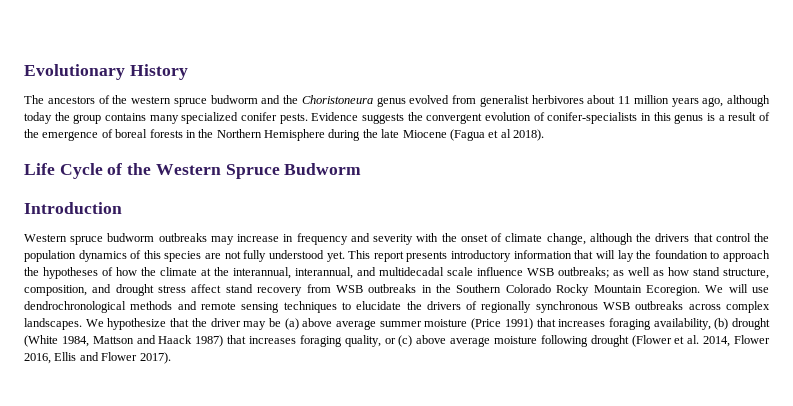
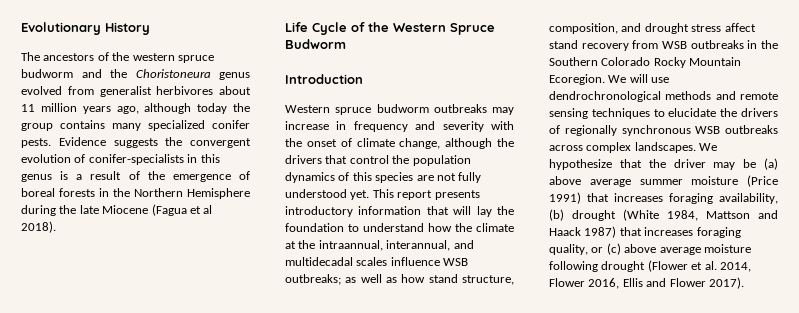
- This report presents introductory information that will lay the foundation to approach the hypotheses of how the climate at the interannual, interannual, and multidecadal scale influence WSB outbreaks; as well as how stand structure, composition, and drought stress affect stand recovery from WSB outbreaks in the Southern Colorado Rocky Mountain Ecoregion.
+ This report presents introductory information that will lay the foundation to understand how the climate at the intraannual, interannual, and multidecadal scales influence WSB outbreaks; as well as how stand structure, composition, and drought stress affect stand recovery from WSB outbreaks in the Southern Colorado Rocky Mountain Ecoregion.

